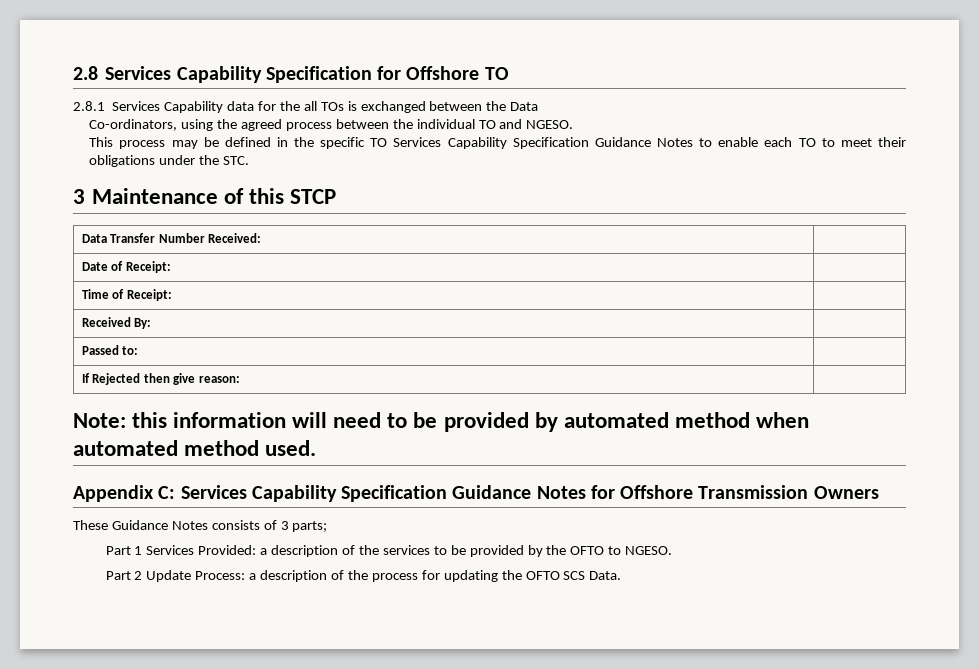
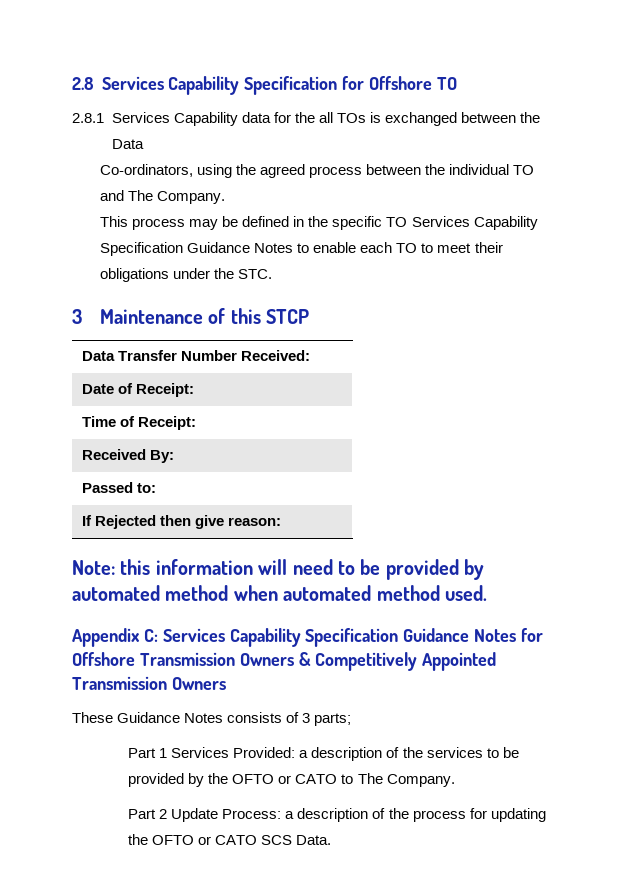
- Co-ordinators, using the agreed process between the individual TO and NGESO.
+ Co-ordinators, using the agreed process between the individual TO and The Company.
- Appendix C: Services Capability Specification Guidance Notes for Offshore Transmission Owners
+ Appendix C: Services Capability Specification Guidance Notes for Offshore Transmission Owners & Competitively Appointed Transmission Owners
- Part 1 Services Provided: a description of the services to be provided by the OFTO to NGESO.
+ Part 1 Services Provided: a description of the services to be provided by the OFTO or CATO to The Company.
- Part 2 Update Process: a description of the process for updating the OFTO SCS Data.
+ Part 2 Update Process: a description of the process for updating the OFTO or CATO SCS Data.

